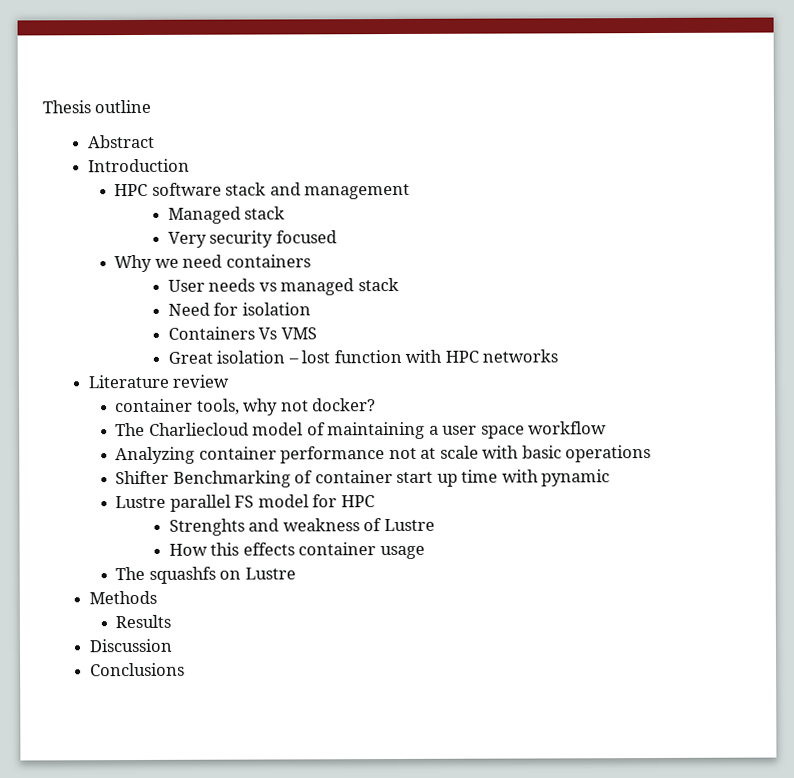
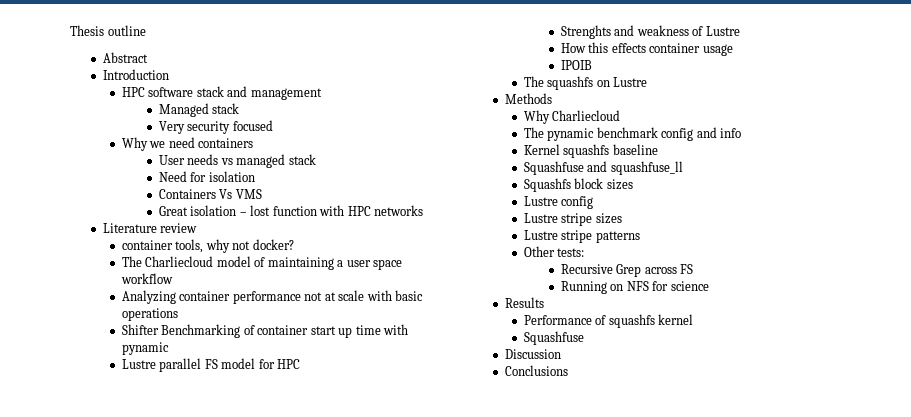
+ IPOIB
+ Why Charliecloud
+ The pynamic benchmark config and info
+ Kernel squashfs baseline
+ Squashfuse and squashfuse_ll
+ Squashfs block sizes
+ Lustre config
+ Lustre stripe sizes
+ Lustre stripe patterns
+ Other tests:
+ Recursive Grep across FS
+ Running on NFS for science
  Results
+ Performance of squashfs kernel
+ Squashfuse

